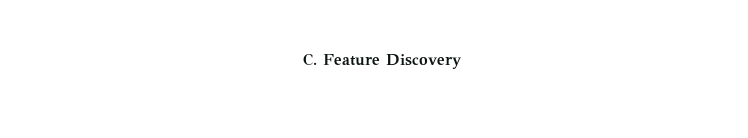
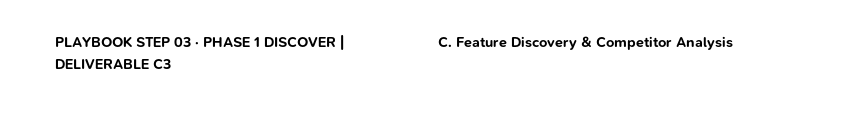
- C. Feature Discovery
+ PLAYBOOK STEP 03 · PHASE 1 DISCOVER | DELIVERABLE C3
+ C. Feature Discovery & Competitor Analysis

